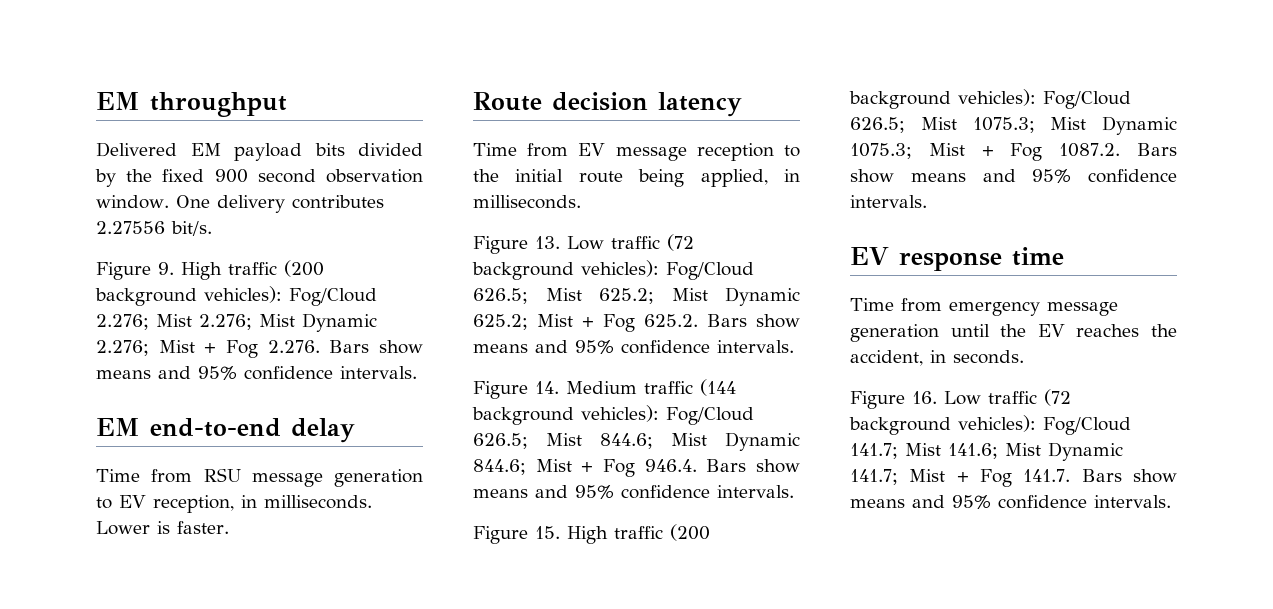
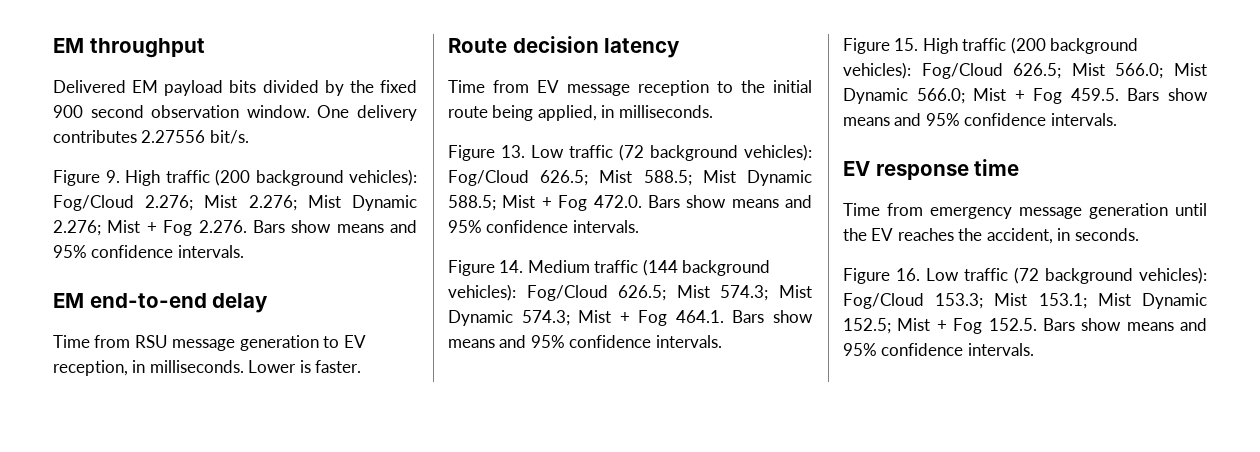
- Figure 13. Low traffic (72 background vehicles): Fog/Cloud 626.5; Mist 625.2; Mist Dynamic 625.2; Mist + Fog 625.2. Bars show means and 95% confidence intervals.
+ Figure 13. Low traffic (72 background vehicles): Fog/Cloud 626.5; Mist 588.5; Mist Dynamic 588.5; Mist + Fog 472.0. Bars show means and 95% confidence intervals.
- Figure 14. Medium traffic (144 background vehicles): Fog/Cloud 626.5; Mist 844.6; Mist Dynamic 844.6; Mist + Fog 946.4. Bars show means and 95% confidence intervals.
+ Figure 14. Medium traffic (144 background vehicles): Fog/Cloud 626.5; Mist 574.3; Mist Dynamic 574.3; Mist + Fog 464.1. Bars show means and 95% confidence intervals.
- Figure 15. High traffic (200 background vehicles): Fog/Cloud 626.5; Mist 1075.3; Mist Dynamic 1075.3; Mist + Fog 1087.2. Bars show means and 95% confidence intervals.
+ Figure 15. High traffic (200 background vehicles): Fog/Cloud 626.5; Mist 566.0; Mist Dynamic 566.0; Mist + Fog 459.5. Bars show means and 95% confidence intervals.
- Figure 16. Low traffic (72 background vehicles): Fog/Cloud 141.7; Mist 141.6; Mist Dynamic 141.7; Mist + Fog 141.7. Bars show means and 95% confidence intervals.
+ Figure 16. Low traffic (72 background vehicles): Fog/Cloud 153.3; Mist 153.1; Mist Dynamic 152.5; Mist + Fog 152.5. Bars show means and 95% confidence intervals.

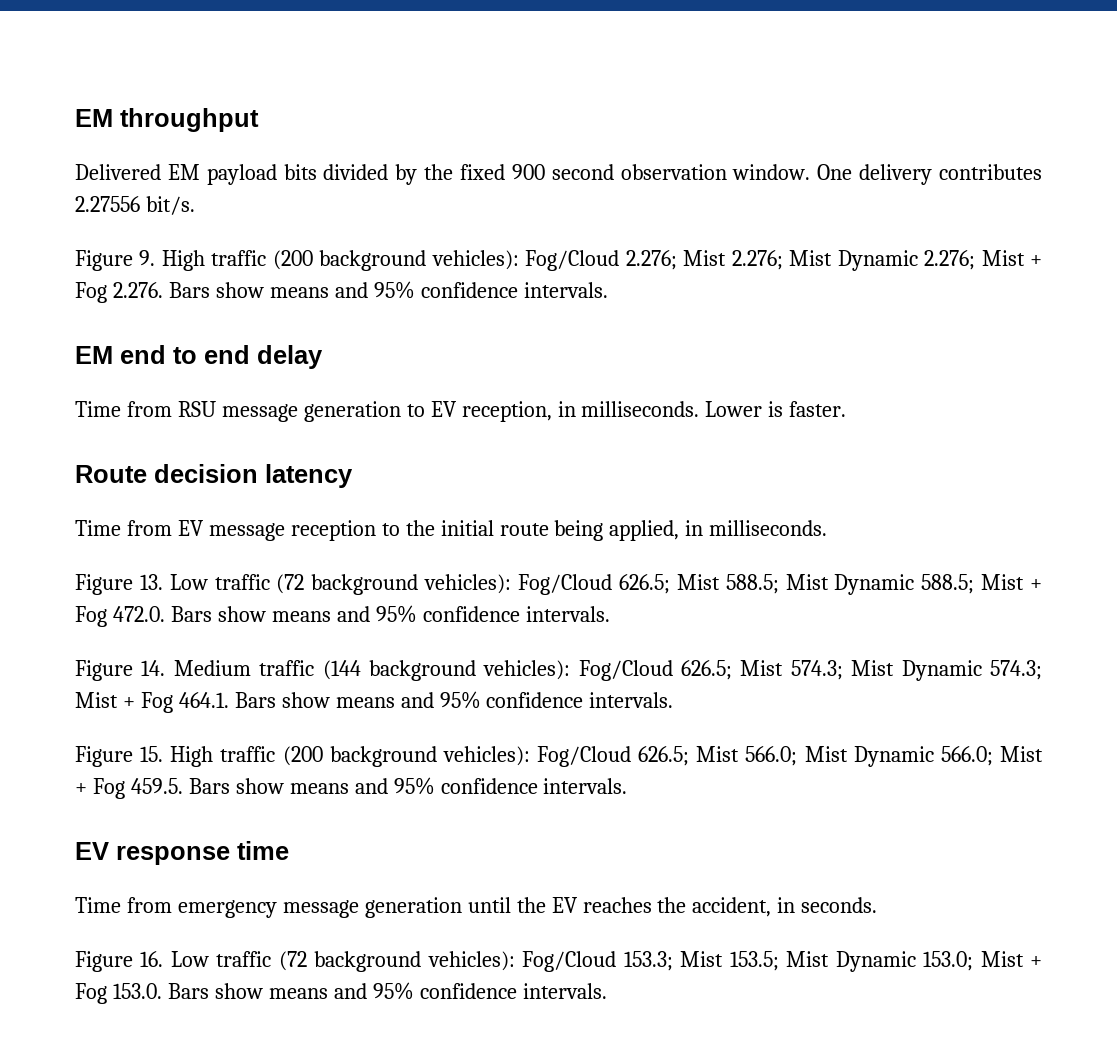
- EM end-to-end delay
+ EM end to end delay
- Figure 16. Low traffic (72 background vehicles): Fog/Cloud 153.3; Mist 153.1; Mist Dynamic 152.5; Mist + Fog 152.5. Bars show means and 95% confidence intervals.
+ Figure 16. Low traffic (72 background vehicles): Fog/Cloud 153.3; Mist 153.5; Mist Dynamic 153.0; Mist + Fog 153.0. Bars show means and 95% confidence intervals.

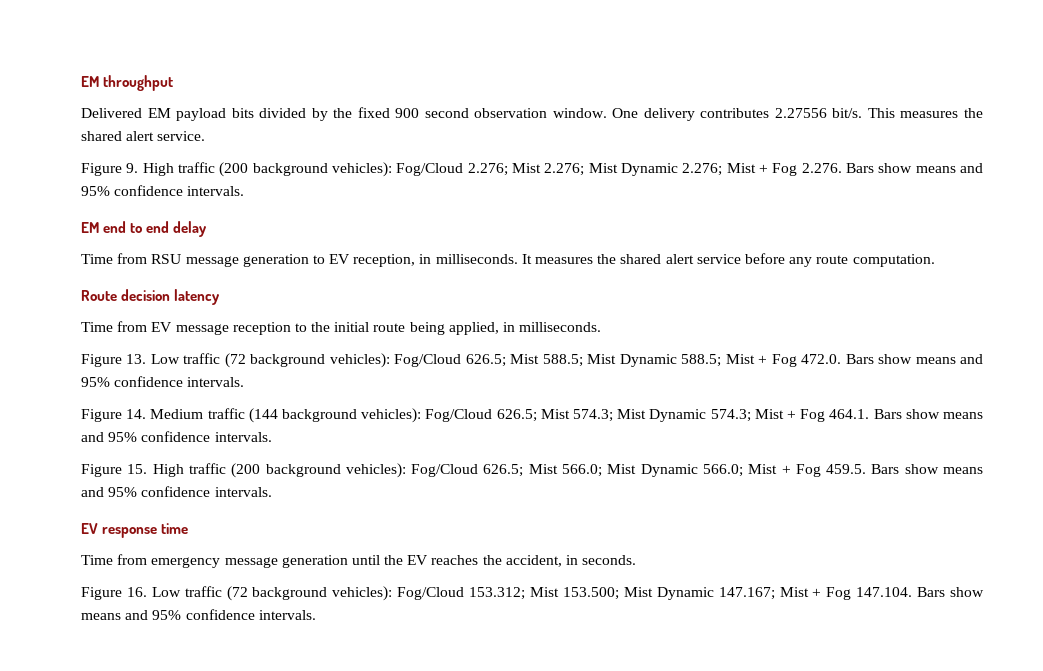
+ This measures the shared alert service.
- Lower is faster.
+ It measures the shared alert service before any route computation.
- Figure 16. Low traffic (72 background vehicles): Fog/Cloud 153.3; Mist 153.5; Mist Dynamic 153.0; Mist + Fog 153.0. Bars show means and 95% confidence intervals.
+ Figure 16. Low traffic (72 background vehicles): Fog/Cloud 153.312; Mist 153.500; Mist Dynamic 147.167; Mist + Fog 147.104. Bars show means and 95% confidence intervals.

